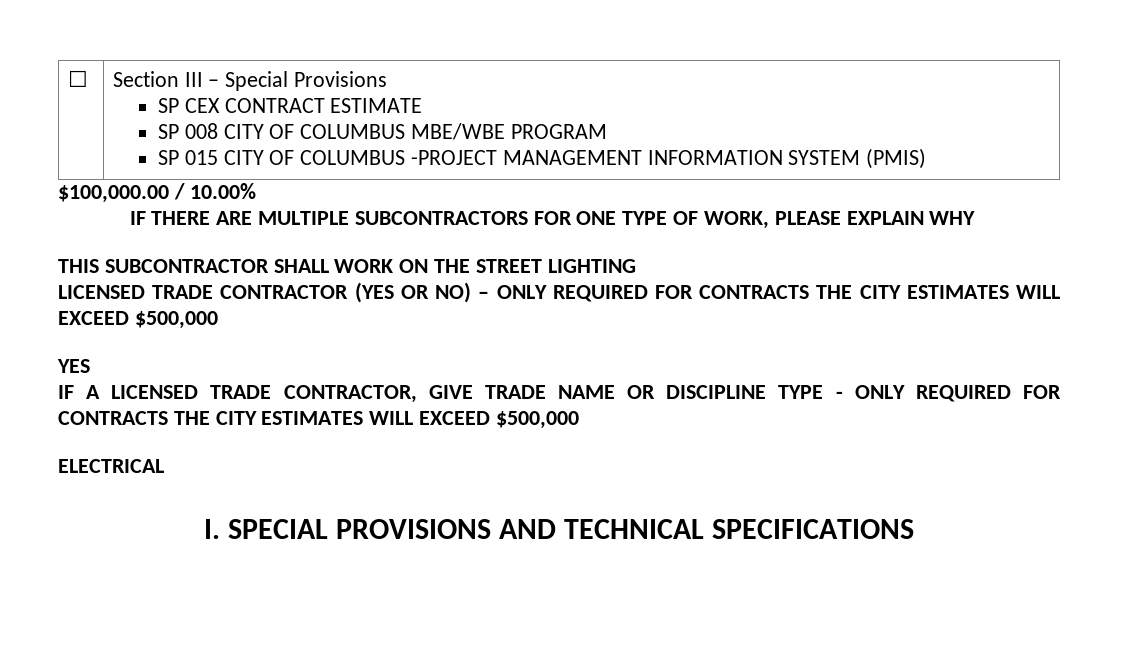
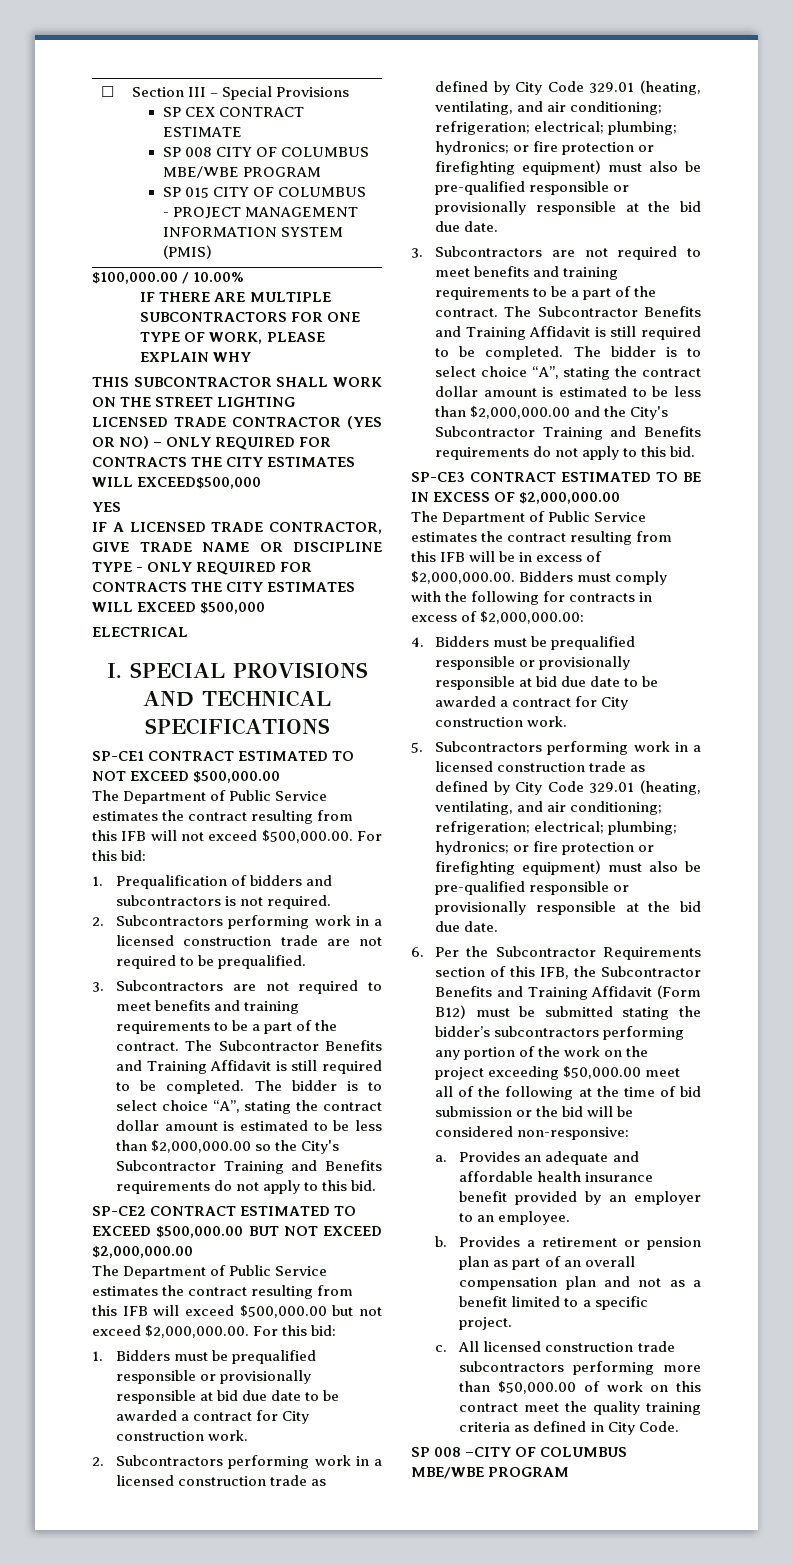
  ☐ | Section III – Special Provisions
  SP CEX CONTRACT ESTIMATE
  SP 008 CITY OF COLUMBUS MBE/WBE PROGRAM
- SP 015 CITY OF COLUMBUS -PROJECT MANAGEMENT INFORMATION SYSTEM (PMIS)
+ SP 015 CITY OF COLUMBUS - PROJECT MANAGEMENT INFORMATION SYSTEM (PMIS)
- LICENSED TRADE CONTRACTOR (YES OR NO) – ONLY REQUIRED FOR CONTRACTS THE CITY ESTIMATES WILL EXCEED $500,000
+ LICENSED TRADE CONTRACTOR (YES OR NO) – ONLY REQUIRED FOR CONTRACTS THE CITY ESTIMATES WILL EXCEED$500,000
+ SP-CE1 CONTRACT ESTIMATED TO NOT EXCEED $500,000.00
+ The Department of Public Service estimates the contract resulting from this IFB will not exceed $500,000.00. For this bid:
+ 1. Prequalification of bidders and subcontractors is not required.
+ 2. Subcontractors performing work in a licensed construction trade are not required to be prequalified.
+ 3. Subcontractors are not required to meet benefits and training requirements to be a part of the contract. The Subcontractor Benefits and Training Affidavit is still required to be completed. The bidder is to select choice “A”, stating the contract dollar amount is estimated to be less than $2,000,000.00 so the City's Subcontractor Training and Benefits requirements do not apply to this bid.
+ SP-CE2 CONTRACT ESTIMATED TO EXCEED $500,000.00 BUT NOT EXCEED $2,000,000.00
+ The Department of Public Service estimates the contract resulting from this IFB will exceed $500,000.00 but not exceed $2,000,000.00. For this bid:
+ 1. Bidders must be prequalified responsible or provisionally responsible at bid due date to be awarded a contract for City construction work.
+ 2. Subcontractors performing work in a licensed construction trade as defined by City Code 329.01 (heating, ventilating, and air conditioning; refrigeration; electrical; plumbing; hydronics; or fire protection or firefighting equipment) must also be pre-qualified responsible or provisionally responsible at the bid due date.
+ 3. Subcontractors are not required to meet benefits and training requirements to be a part of the contract. The Subcontractor Benefits and Training Affidavit is still required to be completed. The bidder is to select choice “A”, stating the contract dollar amount is estimated to be less than $2,000,000.00 and the City's Subcontractor Training and Benefits requirements do not apply to this bid.
+ SP-CE3 CONTRACT ESTIMATED TO BE IN EXCESS OF $2,000,000.00
+ The Department of Public Service estimates the contract resulting from this IFB will be in excess of $2,000,000.00. Bidders must comply with the following for contracts in excess of $2,000,000.00:
+ 4. Bidders must be prequalified responsible or provisionally responsible at bid due date to be awarded a contract for City construction work.
+ 5. Subcontractors performing work in a licensed construction trade as defined by City Code 329.01 (heating, ventilating, and air conditioning; refrigeration; electrical; plumbing; hydronics; or fire protection or firefighting equipment) must also be pre-qualified responsible or provisionally responsible at the bid due date.
+ 6. Per the Subcontractor Requirements section of this IFB, the Subcontractor Benefits and Training Affidavit (Form B12) must be submitted stating the bidder’s subcontractors performing any portion of the work on the project exceeding $50,000.00 meet all of the following at the time of bid submission or the bid will be considered non-responsive:
+ a. Provides an adequate and affordable health insurance benefit provided by an employer to an employee.
+ b. Provides a retirement or pension plan as part of an overall compensation plan and not as a benefit limited to a specific project.
+ c. All licensed construction trade subcontractors performing more than $50,000.00 of work on this contract meet the quality training criteria as defined in City Code.
+ SP 008 –CITY OF COLUMBUS MBE/WBE PROGRAM

